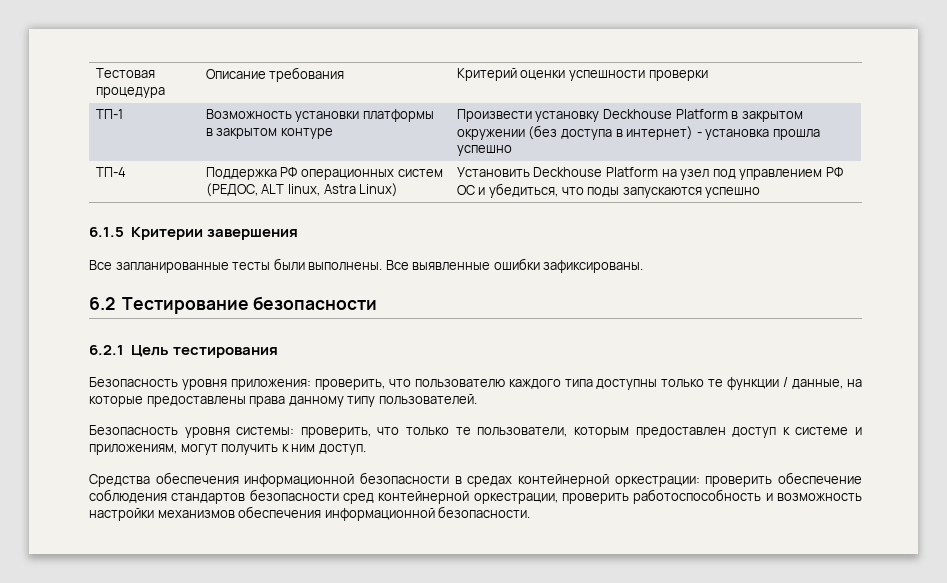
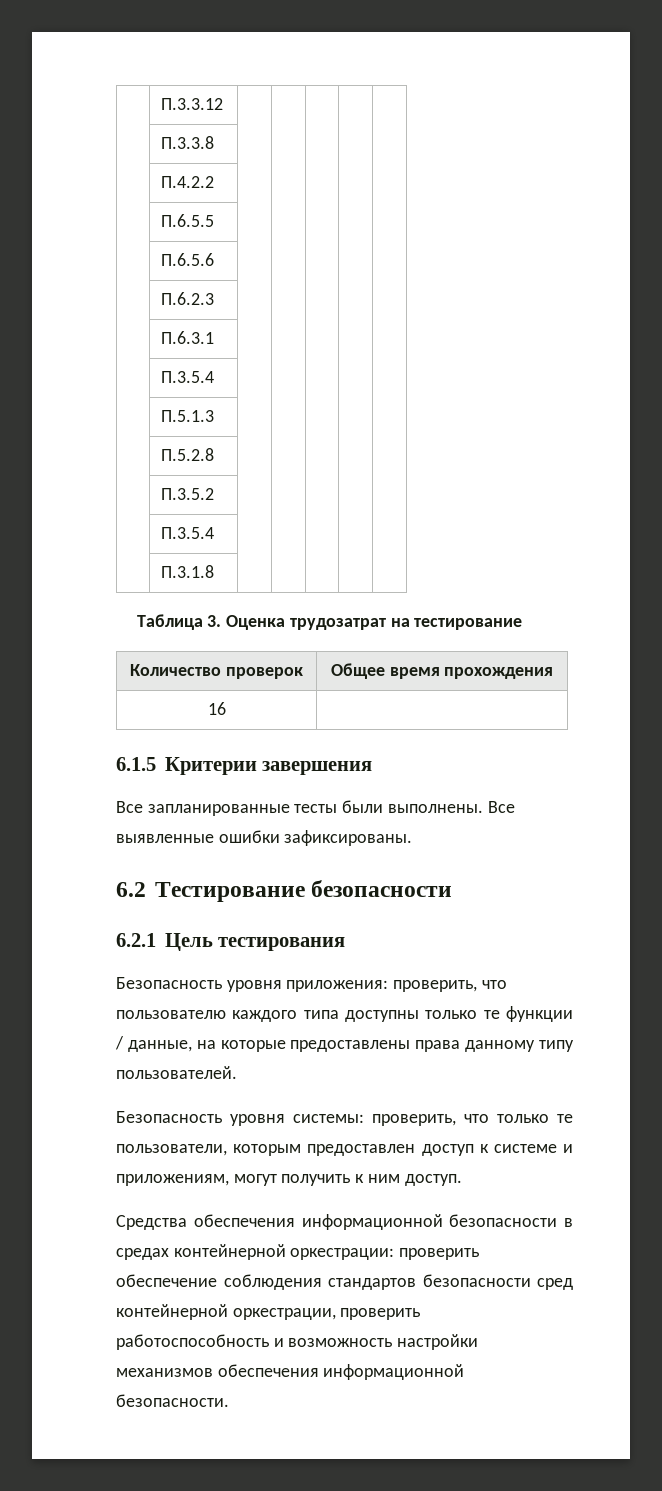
- Тестовая процедура | Описание требования | Критерий оценки успешности проверки
- ТП-1 | Возможность установки платформы в закрытом контуре | Произвести установку Deckhouse Platform в закрытом окружении (без доступа в интернет) - установка прошла успешно
- ТП-4 | Поддержка РФ операционных систем (РЕДОС, ALT linux, Astra Linux) | Установить Deckhouse Platform на узел под управлением РФ ОС и убедиться, что поды запускаются успешно
+ | П.3.3.12 | | | | |
+ | П.3.3.8 | | | | |
+ | П.4.2.2 | | | | |
+ | П.6.5.5 | | | | |
+ | П.6.5.6 | | | | |
+ | П.6.2.3 | | | | |
+ | П.6.3.1 | | | | |
+ | П.3.5.4 | | | | |
+ | П.5.1.3 | | | | |
+ | П.5.2.8 | | | | |
+ | П.3.5.2 | | | | |
+ | П.3.5.4 | | | | |
+ | П.3.1.8 | | | | |
+ Таблица 3. Оценка трудозатрат на тестирование
+ Количество проверок | Общее время прохождения
+ 16 |

